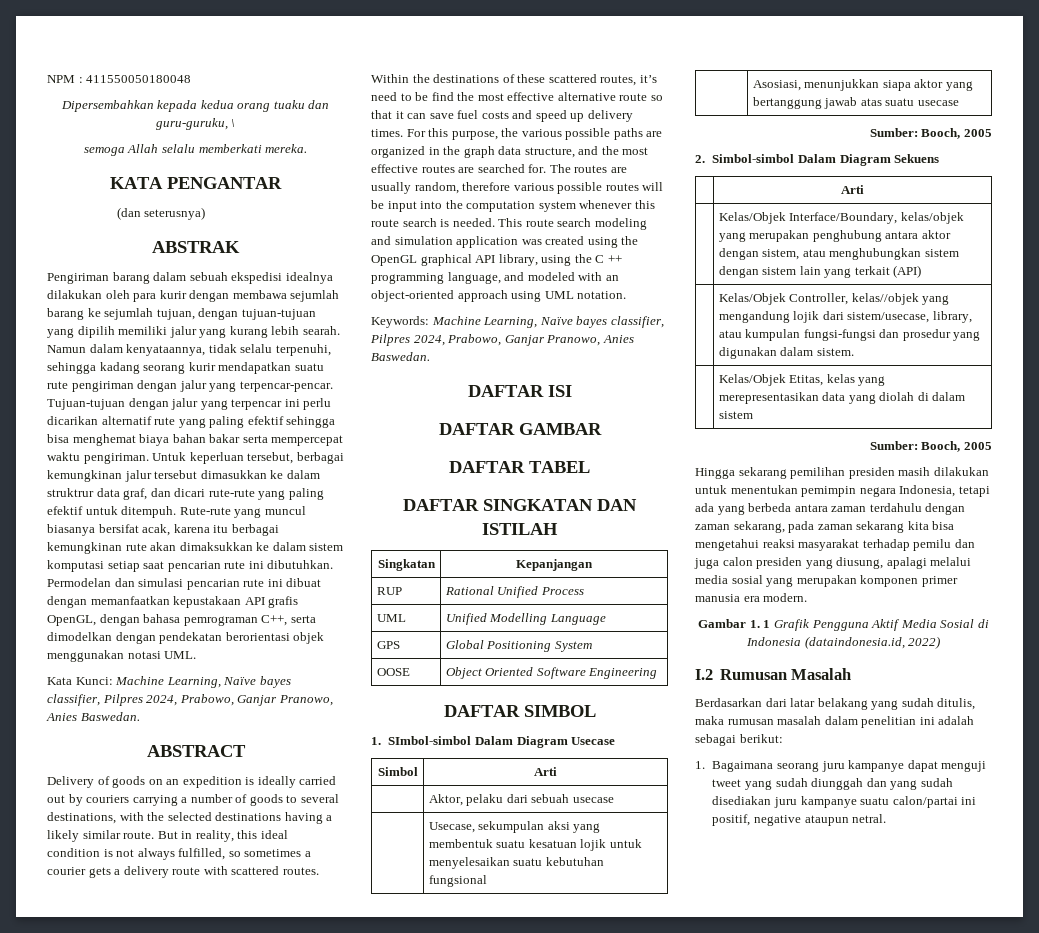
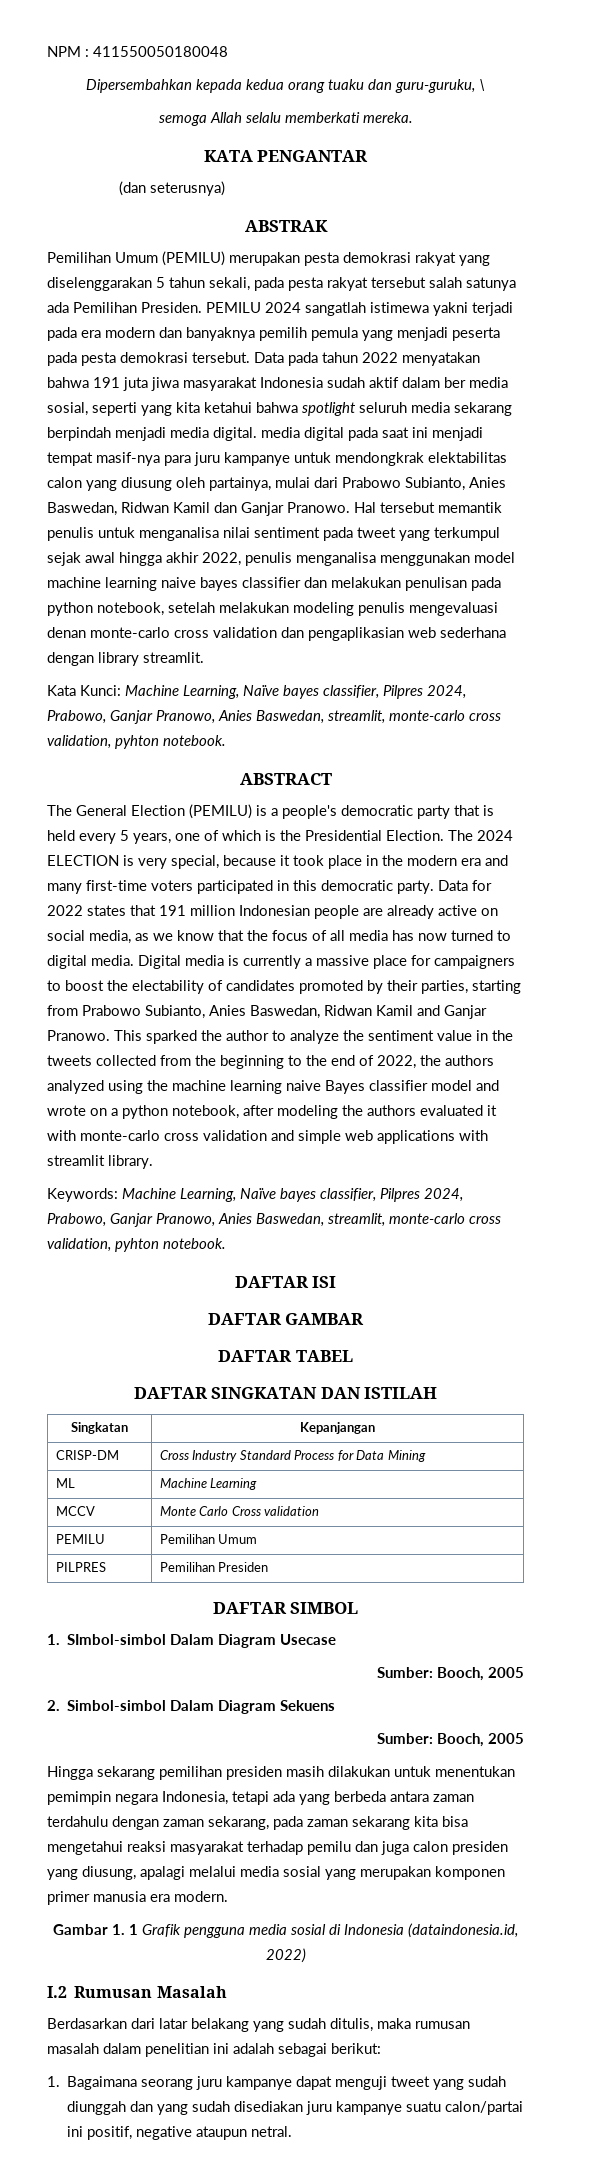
- Pengiriman barang dalam sebuah ekspedisi idealnya dilakukan oleh para kurir dengan membawa sejumlah barang ke sejumlah tujuan, dengan tujuan-tujuan yang dipilih memiliki jalur yang kurang lebih searah. Namun dalam kenyataannya, tidak selalu terpenuhi, sehingga kadang seorang kurir mendapatkan suatu rute pengiriman dengan jalur yang terpencar-pencar. Tujuan-tujuan dengan jalur yang terpencar ini perlu dicarikan alternatif rute yang paling efektif sehingga bisa menghemat biaya bahan bakar serta mempercepat waktu pengiriman. Untuk keperluan tersebut, berbagai kemungkinan jalur tersebut dimasukkan ke dalam struktrur data graf, dan dicari rute-rute yang paling efektif untuk ditempuh. Rute-rute yang muncul biasanya bersifat acak, karena itu berbagai kemungkinan rute akan dimaksukkan ke dalam sistem komputasi setiap saat pencarian rute ini dibutuhkan. Permodelan dan simulasi pencarian rute ini dibuat dengan memanfaatkan kepustakaan API grafis OpenGL, dengan bahasa pemrograman C++, serta dimodelkan dengan pendekatan berorientasi objek menggunakan notasi UML.
+ Pemilihan Umum (PEMILU) merupakan pesta demokrasi rakyat yang diselenggarakan 5 tahun sekali, pada pesta rakyat tersebut salah satunya ada Pemilihan Presiden. PEMILU 2024 sangatlah istimewa yakni terjadi pada era modern dan banyaknya pemilih pemula yang menjadi peserta pada pesta demokrasi tersebut. Data pada tahun 2022 menyatakan bahwa 191 juta jiwa masyarakat Indonesia sudah aktif dalam ber media sosial, seperti yang kita ketahui bahwa spotlight seluruh media sekarang berpindah menjadi media digital. media digital pada saat ini menjadi tempat masif-nya para juru kampanye untuk mendongkrak elektabilitas calon yang diusung oleh partainya, mulai dari Prabowo Subianto, Anies Baswedan, Ridwan Kamil dan Ganjar Pranowo. Hal tersebut memantik penulis untuk menganalisa nilai sentiment pada tweet yang terkumpul sejak awal hingga akhir 2022, penulis menganalisa menggunakan model machine learning naive bayes classifier dan melakukan penulisan pada python notebook, setelah melakukan modeling penulis mengevaluasi denan monte-carlo cross validation dan pengaplikasian web sederhana dengan library streamlit.
- Kata Kunci: Machine Learning, Naïve bayes classifier, Pilpres 2024, Prabowo, Ganjar Pranowo, Anies Baswedan.
+ Kata Kunci: Machine Learning, Naïve bayes classifier, Pilpres 2024, Prabowo, Ganjar Pranowo, Anies Baswedan, streamlit, monte-carlo cross validation, pyhton notebook.
  ABSTRACT
- Delivery of goods on an expedition is ideally carried out by couriers carrying a number of goods to several destinations, with the selected destinations having a likely similar route. But in reality, this ideal condition is not always fulfilled, so sometimes a courier gets a delivery route with scattered routes. Within the destinations of these scattered routes, it’s need to be find the most effective alternative route so that it can save fuel costs and speed up delivery times. For this purpose, the various possible paths are organized in the graph data structure, and the most effective routes are searched for. The routes are usually random, therefore various possible routes will be input into the computation system whenever this route search is needed. This route search modeling and simulation application was created using the OpenGL graphical API library, using the C ++ programming language, and modeled with an object-oriented approach using UML notation.
+ The General Election (PEMILU) is a people's democratic party that is held every 5 years, one of which is the Presidential Election. The 2024 ELECTION is very special, because it took place in the modern era and many first-time voters participated in this democratic party. Data for 2022 states that 191 million Indonesian people are already active on social media, as we know that the focus of all media has now turned to digital media. Digital media is currently a massive place for campaigners to boost the electability of candidates promoted by their parties, starting from Prabowo Subianto, Anies Baswedan, Ridwan Kamil and Ganjar Pranowo. This sparked the author to analyze the sentiment value in the tweets collected from the beginning to the end of 2022, the authors analyzed using the machine learning naive Bayes classifier model and wrote on a python notebook, after modeling the authors evaluated it with monte-carlo cross validation and simple web applications with streamlit library.
- Keywords: Machine Learning, Naïve bayes classifier, Pilpres 2024, Prabowo, Ganjar Pranowo, Anies Baswedan.
+ Keywords: Machine Learning, Naïve bayes classifier, Pilpres 2024, Prabowo, Ganjar Pranowo, Anies Baswedan, streamlit, monte-carlo cross validation, pyhton notebook.
- RUP | Rational Unified Process
- UML | Unified Modelling Language
- GPS | Global Positioning System
- OOSE | Object Oriented Software Engineering
+ CRISP-DM | Cross Industry Standard Process for Data Mining
+ ML | Machine Learning
+ MCCV | Monte Carlo Cross validation
+ PEMILU | Pemilihan Umum
+ PILPRES | Pemilihan Presiden
- Simbol | Arti
- | Aktor, pelaku dari sebuah usecase
- | Usecase, sekumpulan aksi yang membentuk suatu kesatuan lojik untuk menyelesaikan suatu kebutuhan fungsional
- | Asosiasi, menunjukkan siapa aktor yang bertanggung jawab atas suatu usecase
  2. Simbol-simbol Dalam Diagram Sekuens
- | Arti
- | Kelas/Objek Interface/Boundary, kelas/objek yang merupakan penghubung antara aktor dengan sistem, atau menghubungkan sistem dengan sistem lain yang terkait (API)
- | Kelas/Objek Controller, kelas//objek yang mengandung lojik dari sistem/usecase, library, atau kumpulan fungsi-fungsi dan prosedur yang digunakan dalam sistem.
- | Kelas/Objek Etitas, kelas yang merepresentasikan data yang diolah di dalam sistem
- Gambar 1. 1 Grafik Pengguna Aktif Media Sosial di Indonesia (dataindonesia.id, 2022)
+ Gambar 1. 1 Grafik pengguna media sosial di Indonesia (dataindonesia.id, 2022)

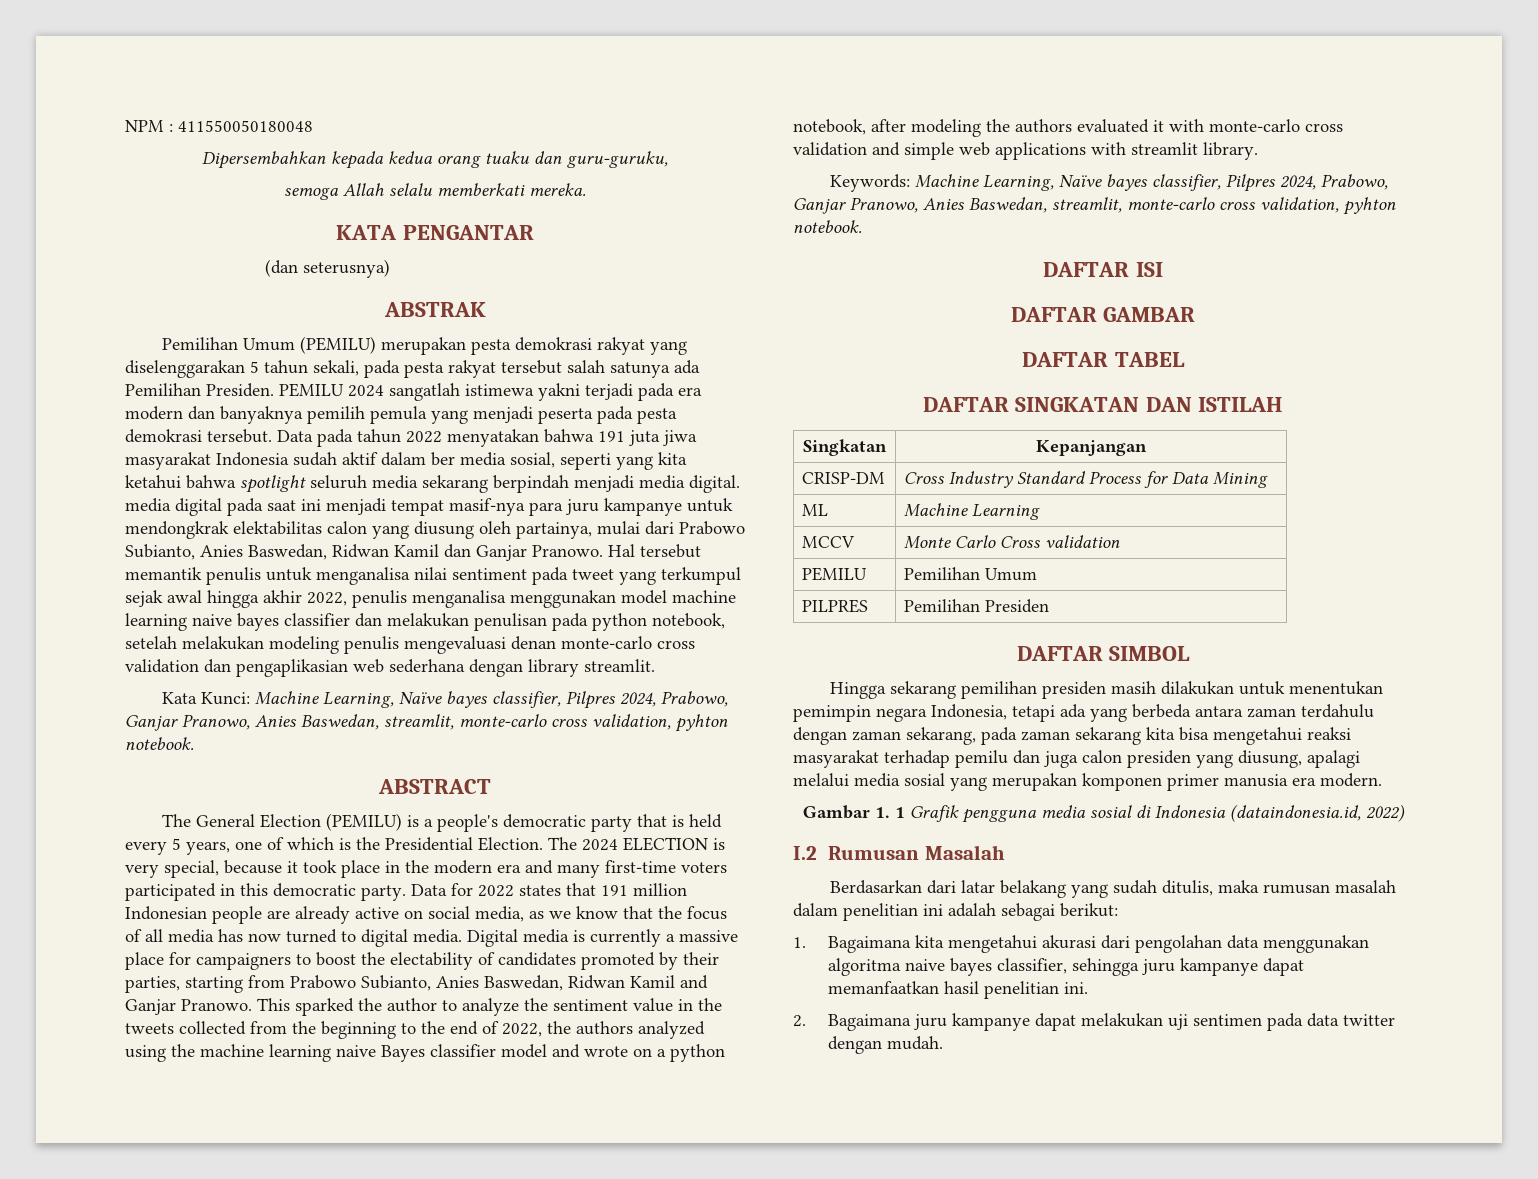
- Dipersembahkan kepada kedua orang tuaku dan guru-guruku, \
+ Dipersembahkan kepada kedua orang tuaku dan guru-guruku,
- 1. SImbol-simbol Dalam Diagram Usecase
- Sumber: Booch, 2005
- 2. Simbol-simbol Dalam Diagram Sekuens
- Sumber: Booch, 2005
- 1. Bagaimana seorang juru kampanye dapat menguji tweet yang sudah diunggah dan yang sudah disediakan juru kampanye suatu calon/partai ini positif, negative ataupun netral.
+ 1. Bagaimana kita mengetahui akurasi dari pengolahan data menggunakan algoritma naive bayes classifier, sehingga juru kampanye dapat memanfaatkan hasil penelitian ini.
+ 2. Bagaimana juru kampanye dapat melakukan uji sentimen pada data twitter dengan mudah.

